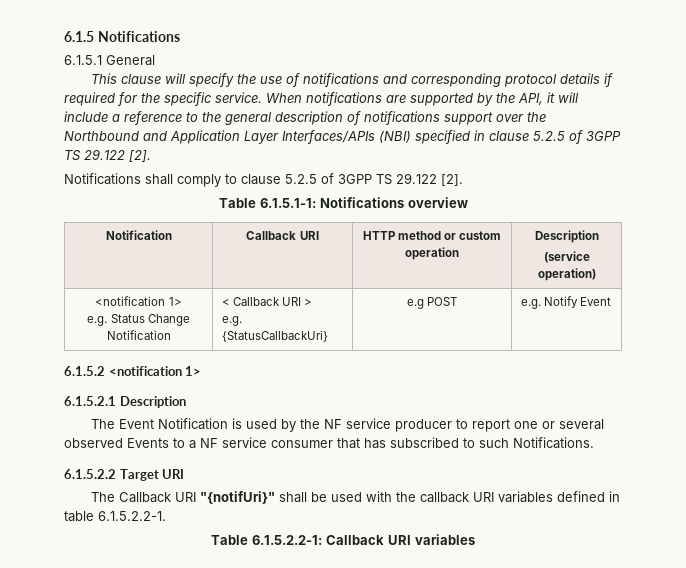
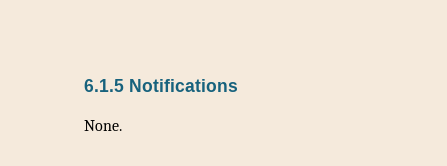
- 6.1.5.1 General
- This clause will specify the use of notifications and corresponding protocol details if required for the specific service. When notifications are supported by the API, it will include a reference to the general description of notifications support over the Northbound and Application Layer Interfaces/APIs (NBI) specified in clause 5.2.5 of 3GPP TS 29.122 [2].
- Notifications shall comply to clause 5.2.5 of 3GPP TS 29.122 [2].
- Table 6.1.5.1-1: Notifications overview
- Notification | Callback URI | HTTP method or custom operation | Description
- (service operation)
- <notification 1>
- e.g. Status Change Notification | < Callback URI >
- e.g. {StatusCallbackUri} | e.g POST | e.g. Notify Event
- 6.1.5.2 <notification 1>
- 6.1.5.2.1 Description
- The Event Notification is used by the NF service producer to report one or several observed Events to a NF service consumer that has subscribed to such Notifications.
- 6.1.5.2.2 Target URI
- The Callback URI "{notifUri}" shall be used with the callback URI variables defined in table 6.1.5.2.2-1.
- Table 6.1.5.2.2-1: Callback URI variables
+ None.

